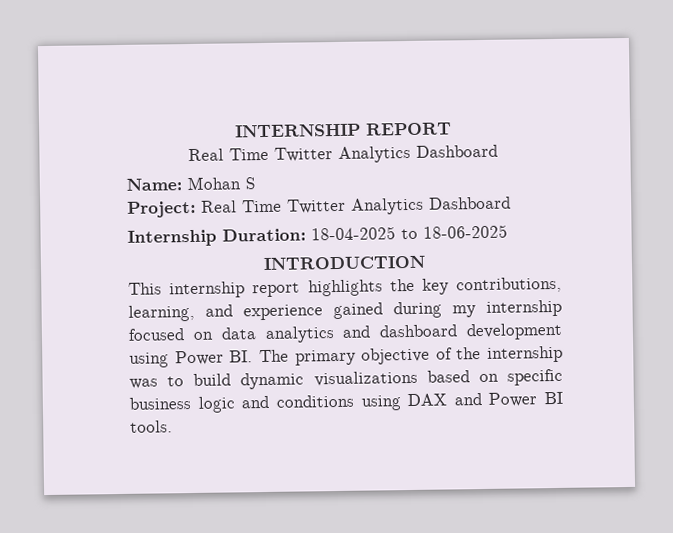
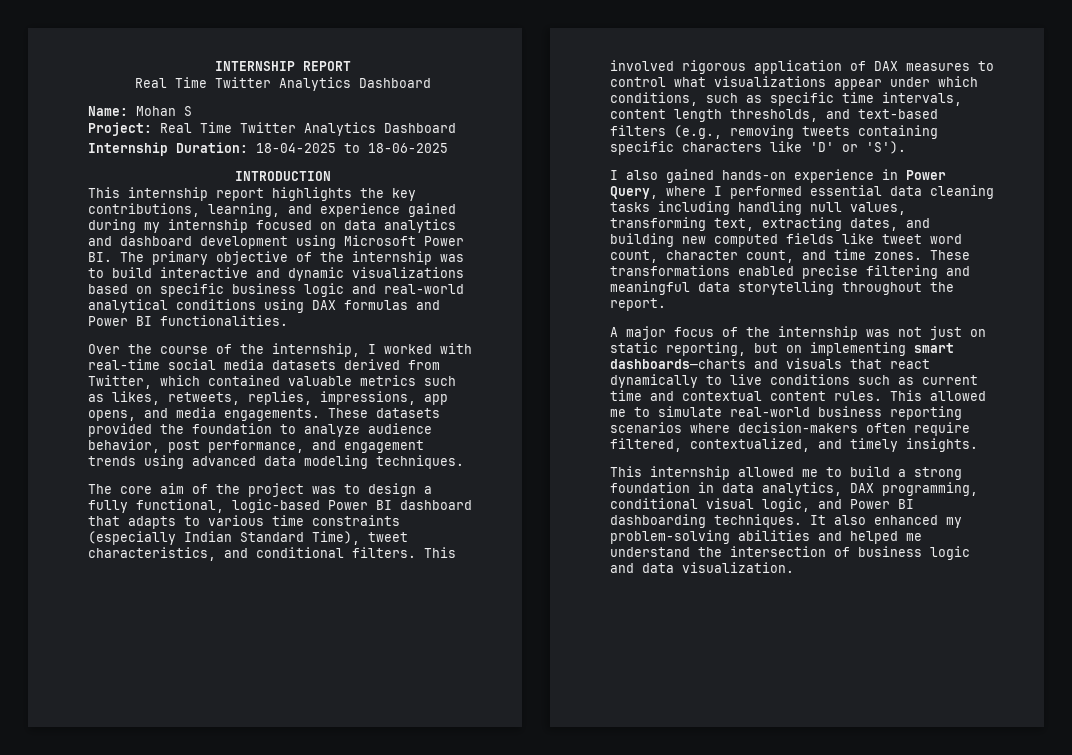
- This internship report highlights the key contributions, learning, and experience gained during my internship focused on data analytics and dashboard development using Power BI. The primary objective of the internship was to build dynamic visualizations based on specific business logic and conditions using DAX and Power BI tools.
+ This internship report highlights the key contributions, learning, and experience gained during my internship focused on data analytics and dashboard development using Microsoft Power BI. The primary objective of the internship was to build interactive and dynamic visualizations based on specific business logic and real-world analytical conditions using DAX formulas and Power BI functionalities.
+ Over the course of the internship, I worked with real-time social media datasets derived from Twitter, which contained valuable metrics such as likes, retweets, replies, impressions, app opens, and media engagements. These datasets provided the foundation to analyze audience behavior, post performance, and engagement trends using advanced data modeling techniques.
+ The core aim of the project was to design a fully functional, logic-based Power BI dashboard that adapts to various time constraints (especially Indian Standard Time), tweet characteristics, and conditional filters. This involved rigorous application of DAX measures to control what visualizations appear under which conditions, such as specific time intervals, content length thresholds, and text-based filters (e.g., removing tweets containing specific characters like 'D' or 'S').
+ I also gained hands-on experience in Power Query, where I performed essential data cleaning tasks including handling null values, transforming text, extracting dates, and building new computed fields like tweet word count, character count, and time zones. These transformations enabled precise filtering and meaningful data storytelling throughout the report.
+ A major focus of the internship was not just on static reporting, but on implementing smart dashboards—charts and visuals that react dynamically to live conditions such as current time and contextual content rules. This allowed me to simulate real-world business reporting scenarios where decision-makers often require filtered, contextualized, and timely insights.
+ This internship allowed me to build a strong foundation in data analytics, DAX programming, conditional visual logic, and Power BI dashboarding techniques. It also enhanced my problem-solving abilities and helped me understand the intersection of business logic and data visualization.

